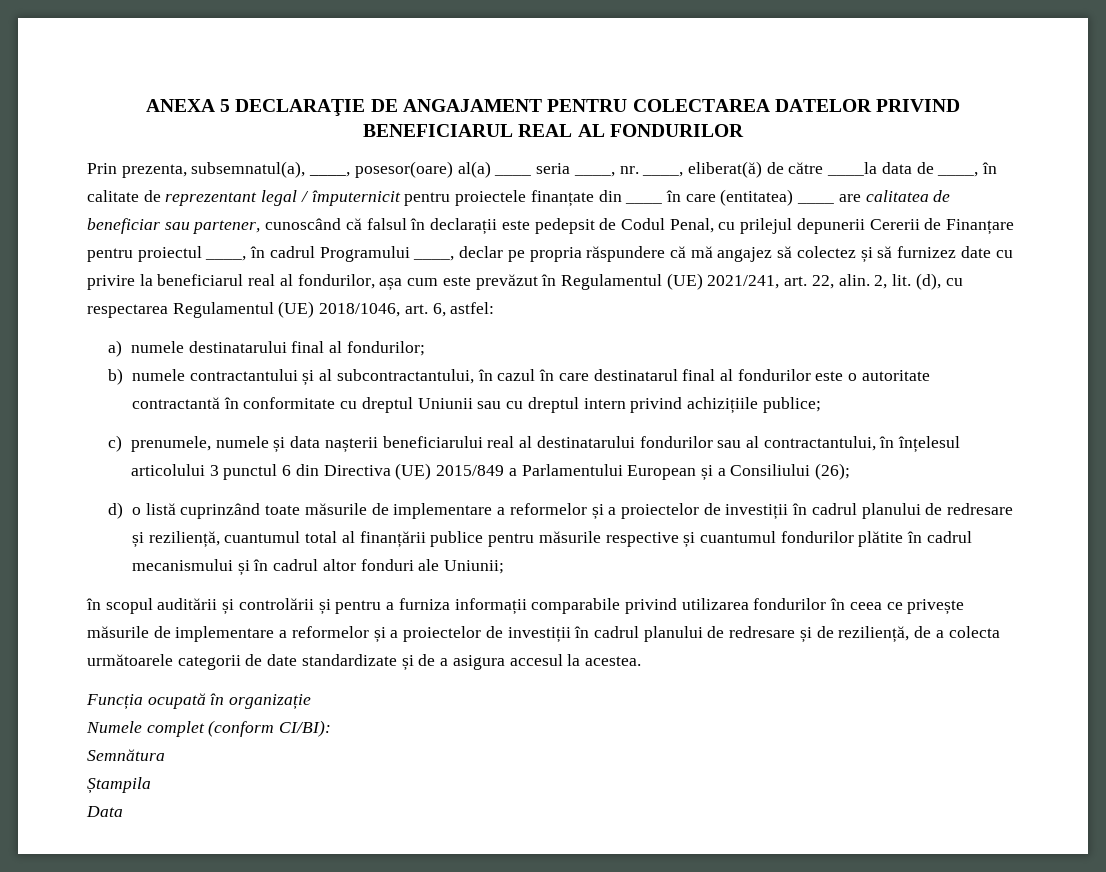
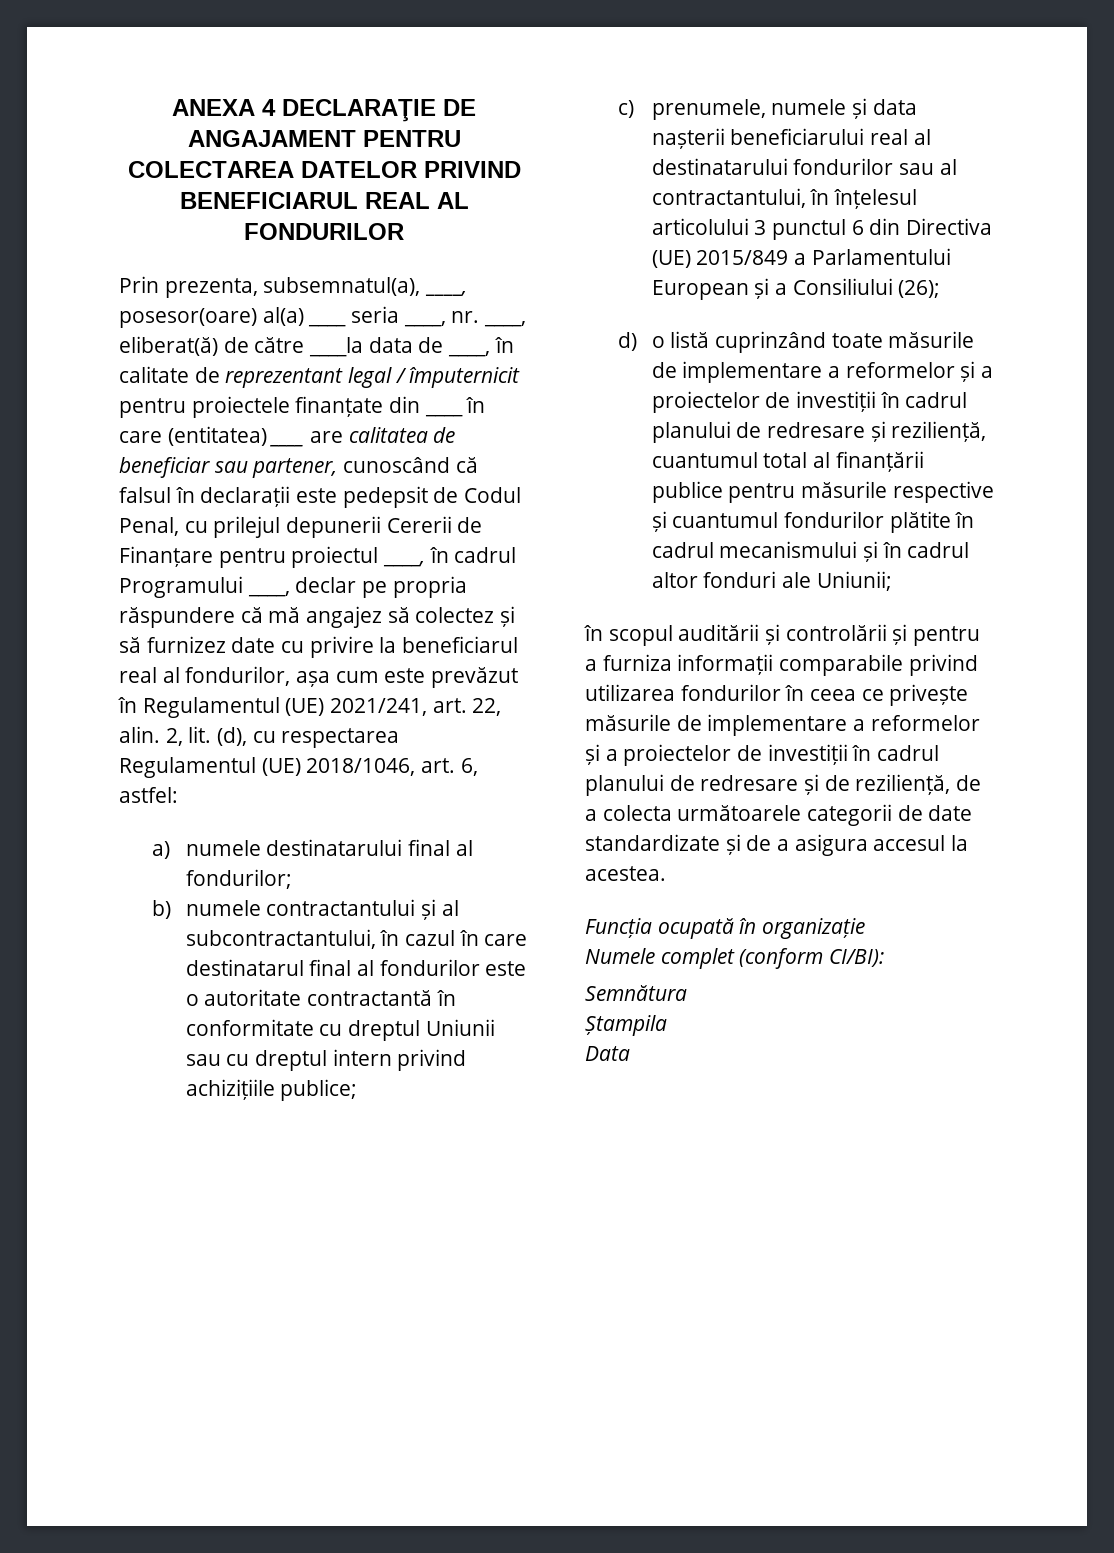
- ANEXA 5 DECLARAŢIE DE ANGAJAMENT PENTRU COLECTAREA DATELOR PRIVIND BENEFICIARUL REAL AL FONDURILOR
+ ANEXA 4 DECLARAŢIE DE ANGAJAMENT PENTRU COLECTAREA DATELOR PRIVIND BENEFICIARUL REAL AL FONDURILOR

